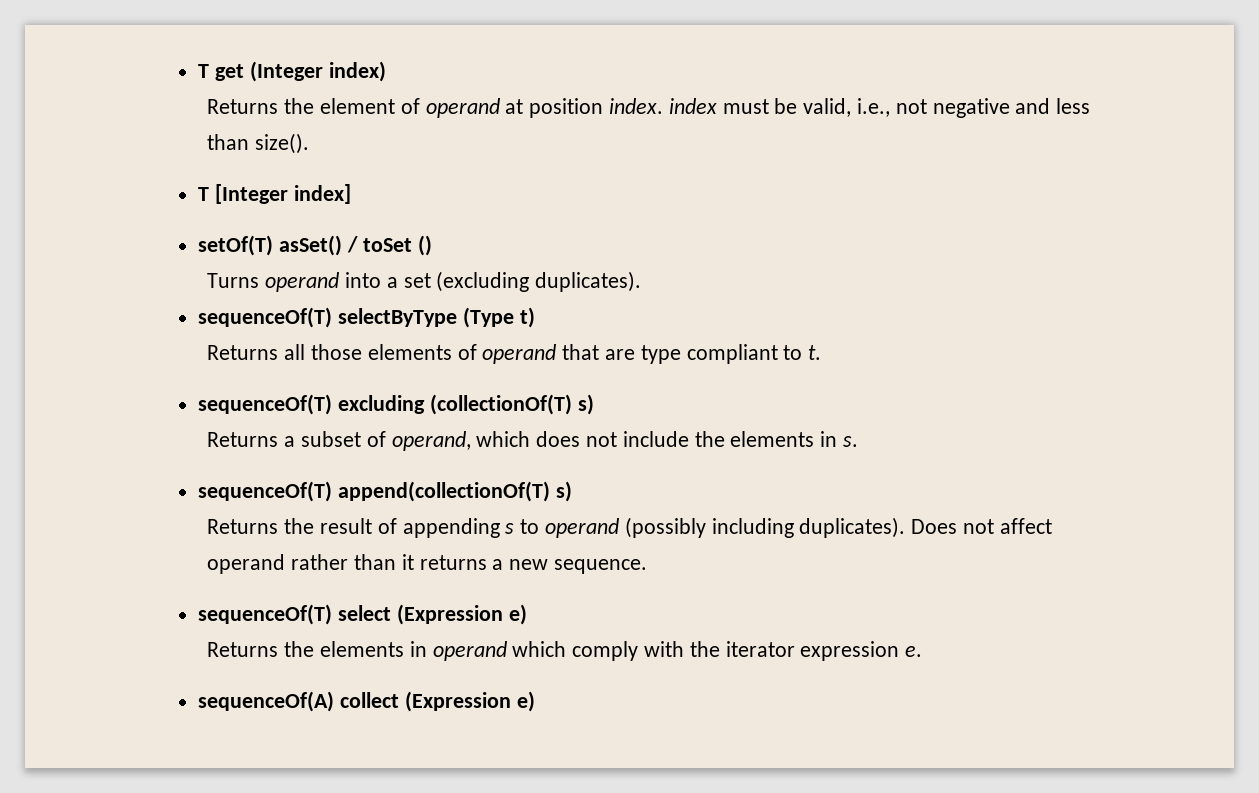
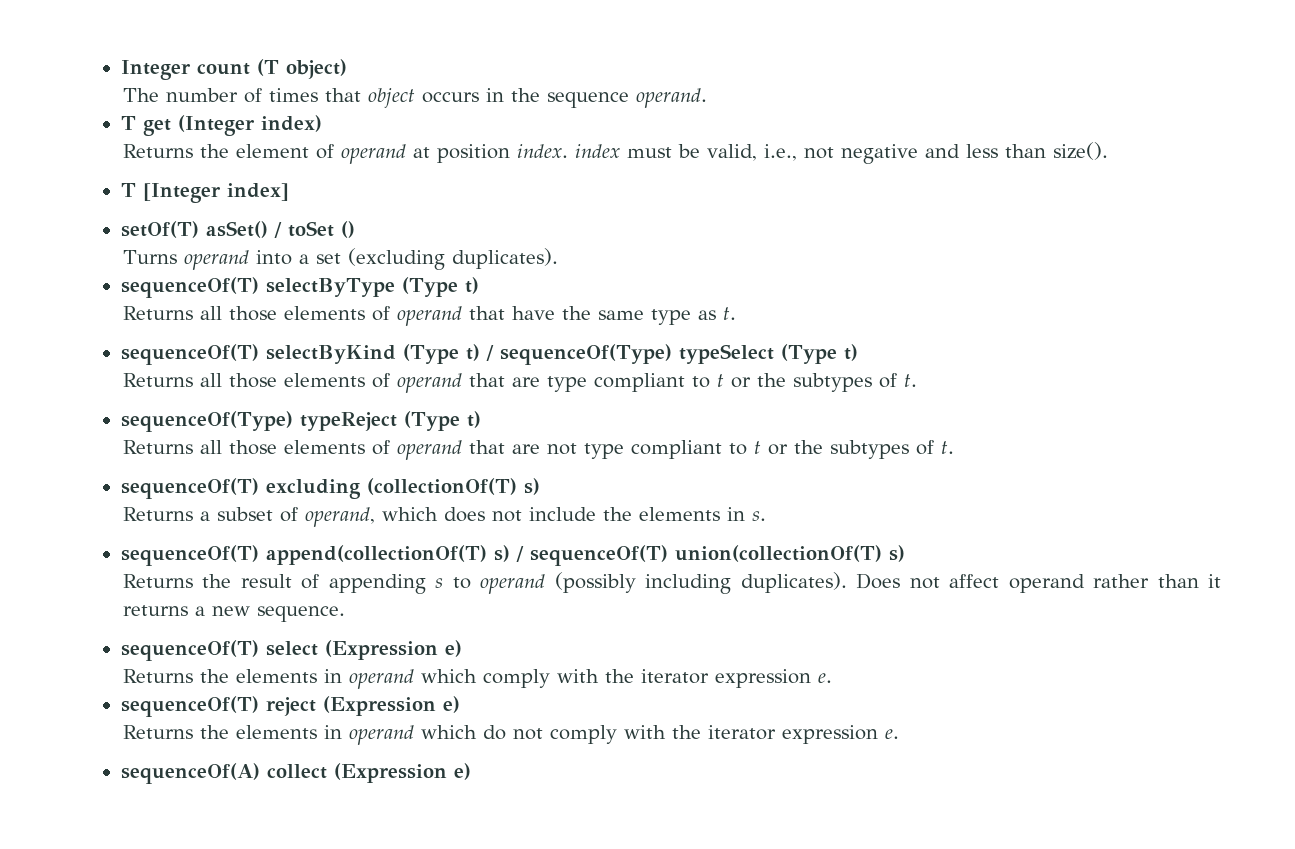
+ Integer count (T object)
+ The number of times that object occurs in the sequence operand.
+ Returns all those elements of operand that have the same type as t.
+ sequenceOf(T) selectByKind (Type t) / sequenceOf(Type) typeSelect (Type t)
- Returns all those elements of operand that are type compliant to t.
+ Returns all those elements of operand that are type compliant to t or the subtypes of t.
+ sequenceOf(Type) typeReject (Type t)
+ Returns all those elements of operand that are not type compliant to t or the subtypes of t.
- sequenceOf(T) append(collectionOf(T) s)
+ sequenceOf(T) append(collectionOf(T) s) / sequenceOf(T) union(collectionOf(T) s)
+ sequenceOf(T) reject (Expression e)
+ Returns the elements in operand which do not comply with the iterator expression e.

